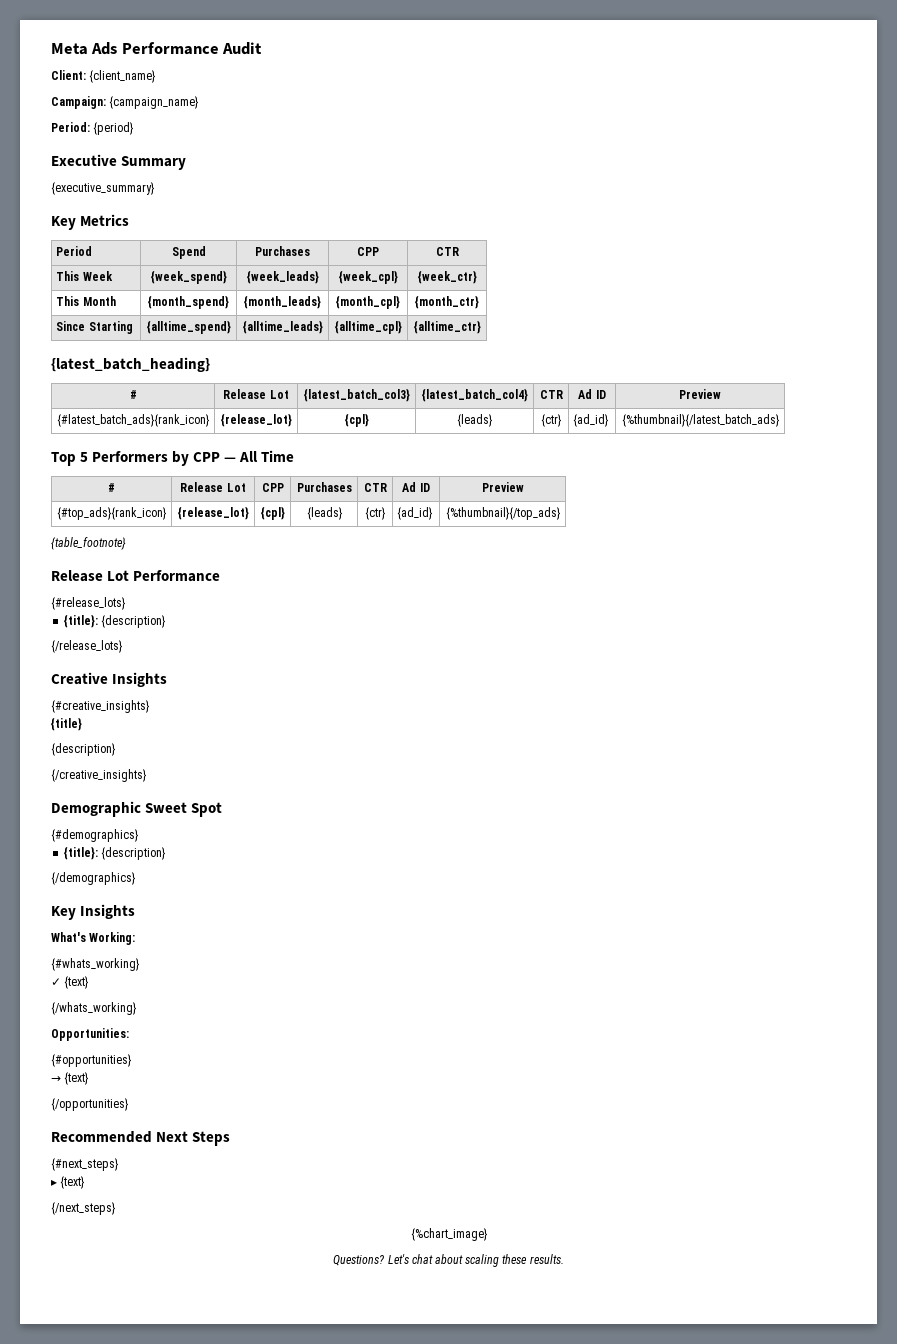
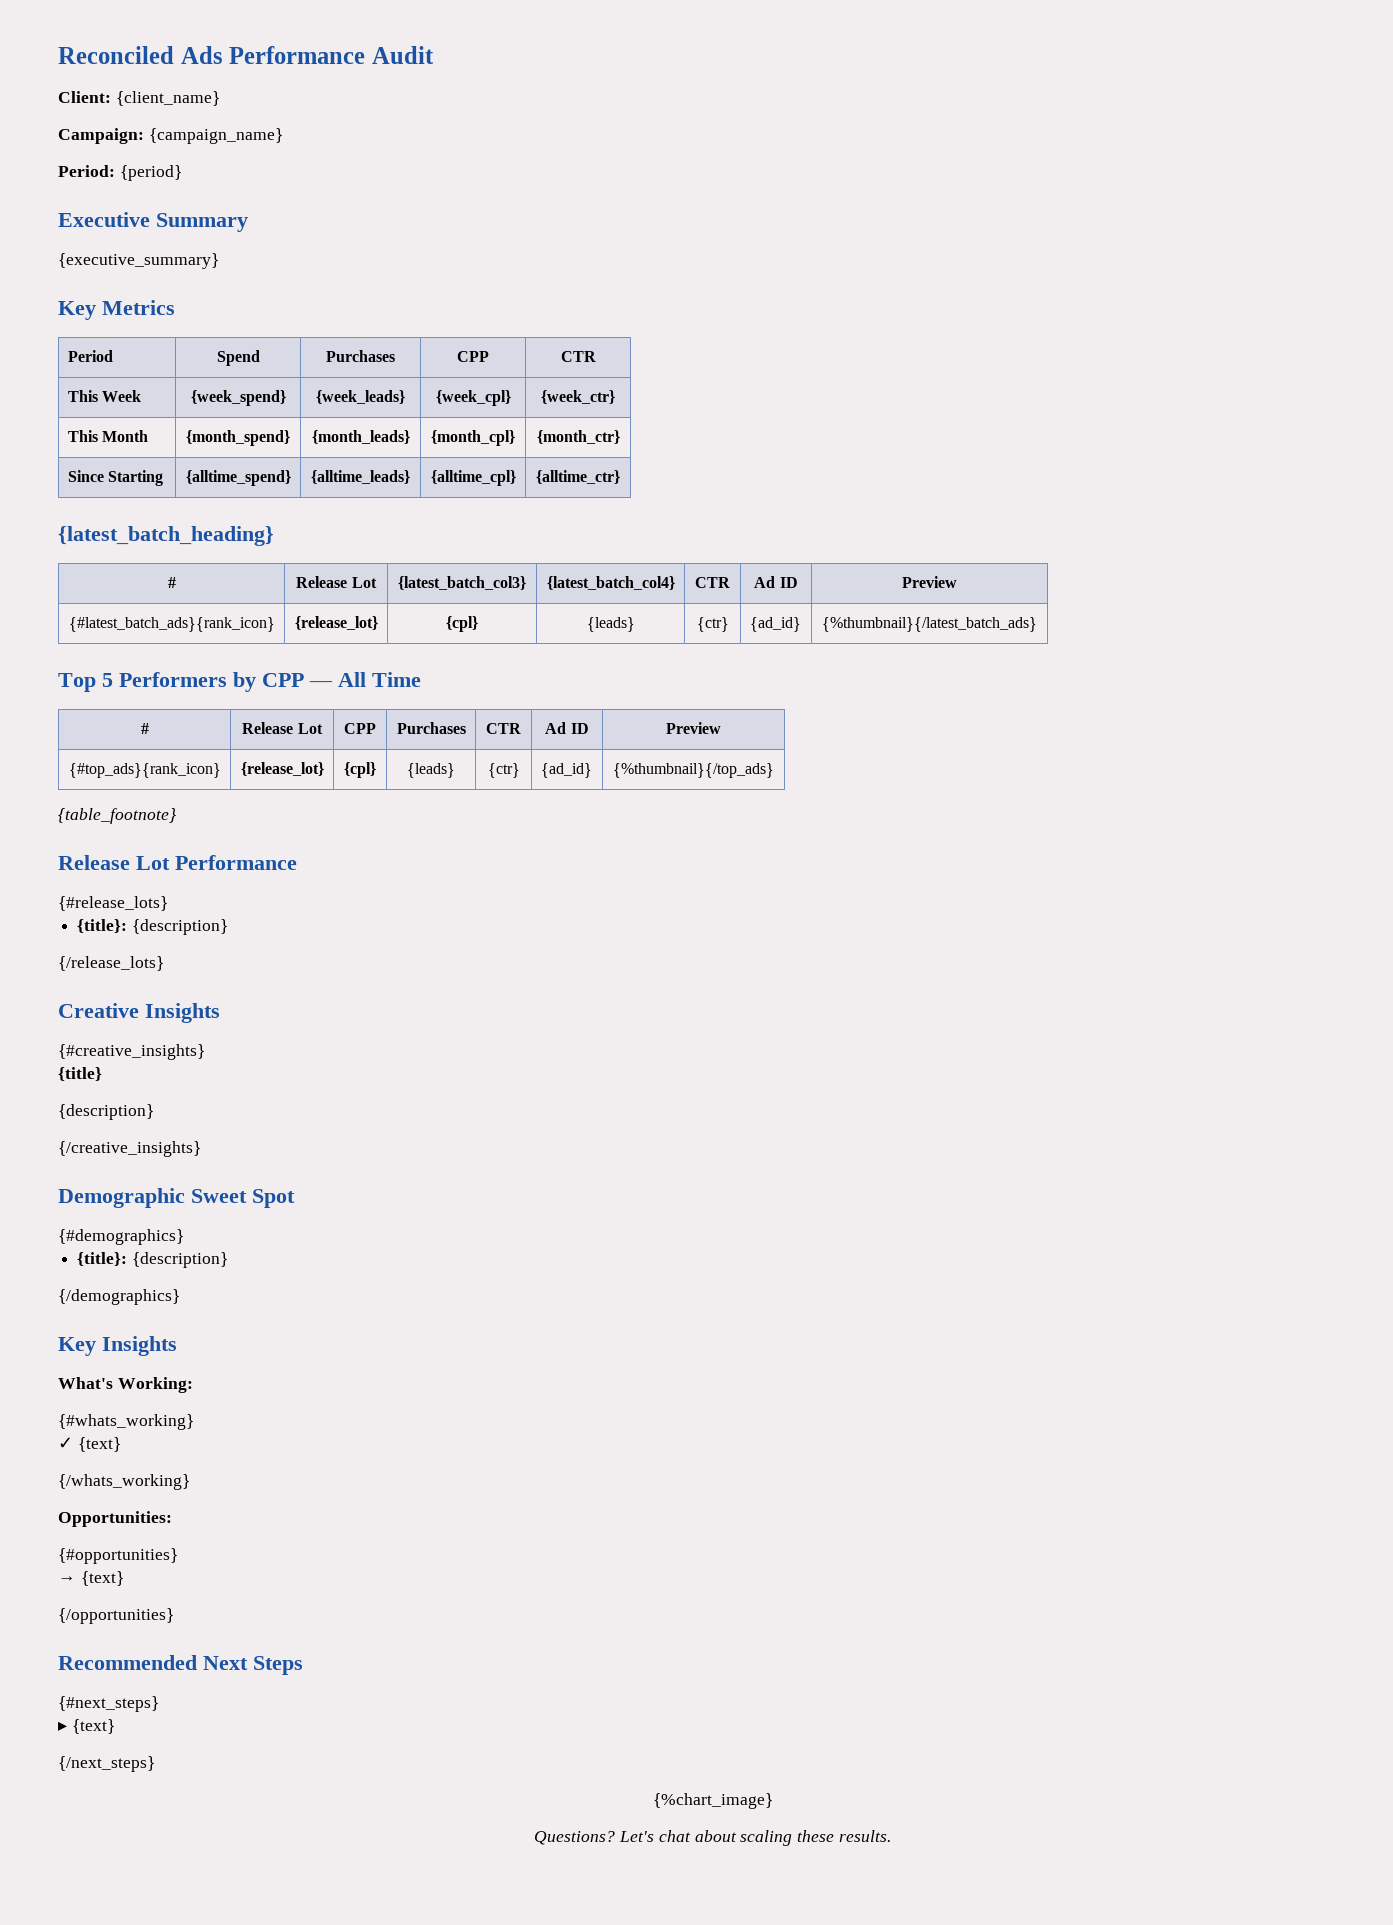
- Meta Ads Performance Audit
+ Reconciled Ads Performance Audit

